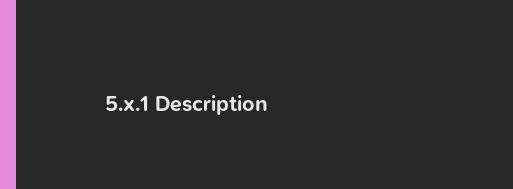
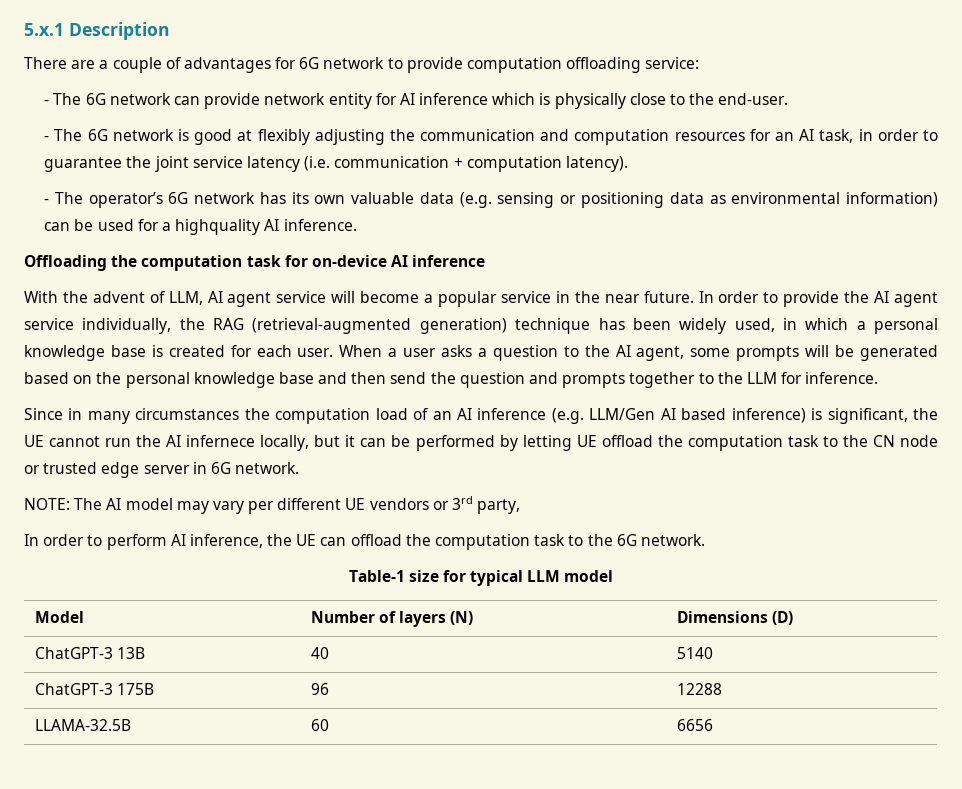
+ There are a couple of advantages for 6G network to provide computation offloading service:
+ - The 6G network can provide network entity for AI inference which is physically close to the end-user.
+ - The 6G network is good at flexibly adjusting the communication and computation resources for an AI task, in order to guarantee the joint service latency (i.e. communication + computation latency).
+ - The operator’s 6G network has its own valuable data (e.g. sensing or positioning data as environmental information) can be used for a highquality AI inference.
+ Offloading the computation task for on-device AI inference
+ With the advent of LLM, AI agent service will become a popular service in the near future. In order to provide the AI agent service individually, the RAG (retrieval-augmented generation) technique has been widely used, in which a personal knowledge base is created for each user. When a user asks a question to the AI agent, some prompts will be generated based on the personal knowledge base and then send the question and prompts together to the LLM for inference.
+ Since in many circumstances the computation load of an AI inference (e.g. LLM/Gen AI based inference) is significant, the UE cannot run the AI infernece locally, but it can be performed by letting UE offload the computation task to the CN node or trusted edge server in 6G network.
+ NOTE: The AI model may vary per different UE vendors or 3rd party,
+ In order to perform AI inference, the UE can offload the computation task to the 6G network.
+ Table-1 size for typical LLM model
+ Model | Number of layers (N) | Dimensions (D)
+ ChatGPT-3 13B | 40 | 5140
+ ChatGPT-3 175B | 96 | 12288
+ LLAMA-32.5B | 60 | 6656

